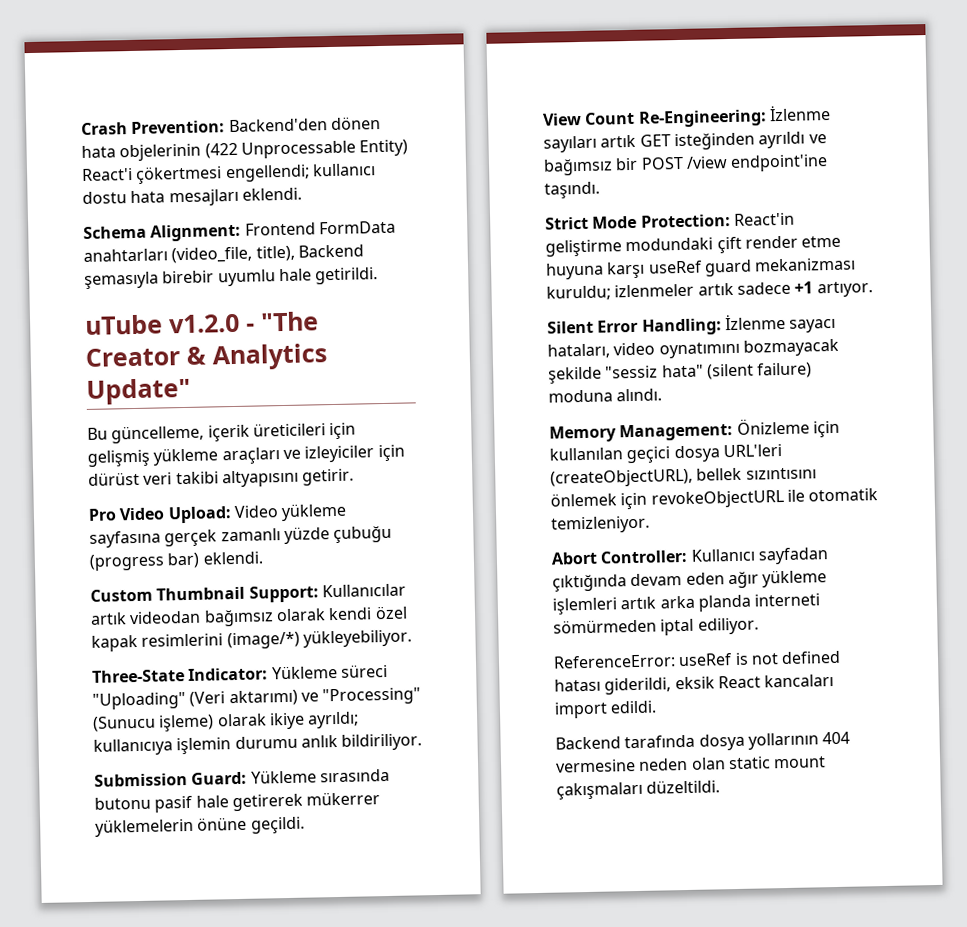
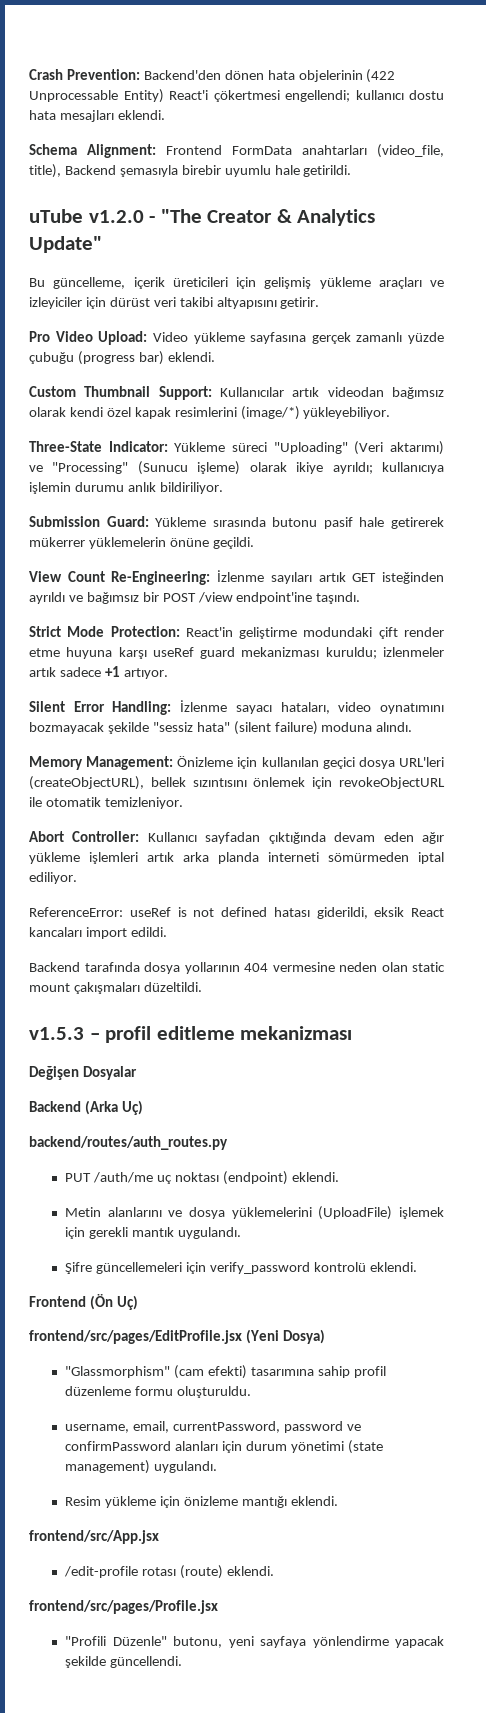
+ v1.5.3 – profil editleme mekanizması
+ Değişen Dosyalar
+ Backend (Arka Uç)
+ backend/routes/auth_routes.py
+ PUT /auth/me uç noktası (endpoint) eklendi.
+ Metin alanlarını ve dosya yüklemelerini (UploadFile) işlemek için gerekli mantık uygulandı.
+ Şifre güncellemeleri için verify_password kontrolü eklendi.
+ Frontend (Ön Uç)
+ frontend/src/pages/EditProfile.jsx (Yeni Dosya)
+ "Glassmorphism" (cam efekti) tasarımına sahip profil düzenleme formu oluşturuldu.
+ username, email, currentPassword, password ve confirmPassword alanları için durum yönetimi (state management) uygulandı.
+ Resim yükleme için önizleme mantığı eklendi.
+ frontend/src/App.jsx
+ /edit-profile rotası (route) eklendi.
+ frontend/src/pages/Profile.jsx
+ "Profili Düzenle" butonu, yeni sayfaya yönlendirme yapacak şekilde güncellendi.

